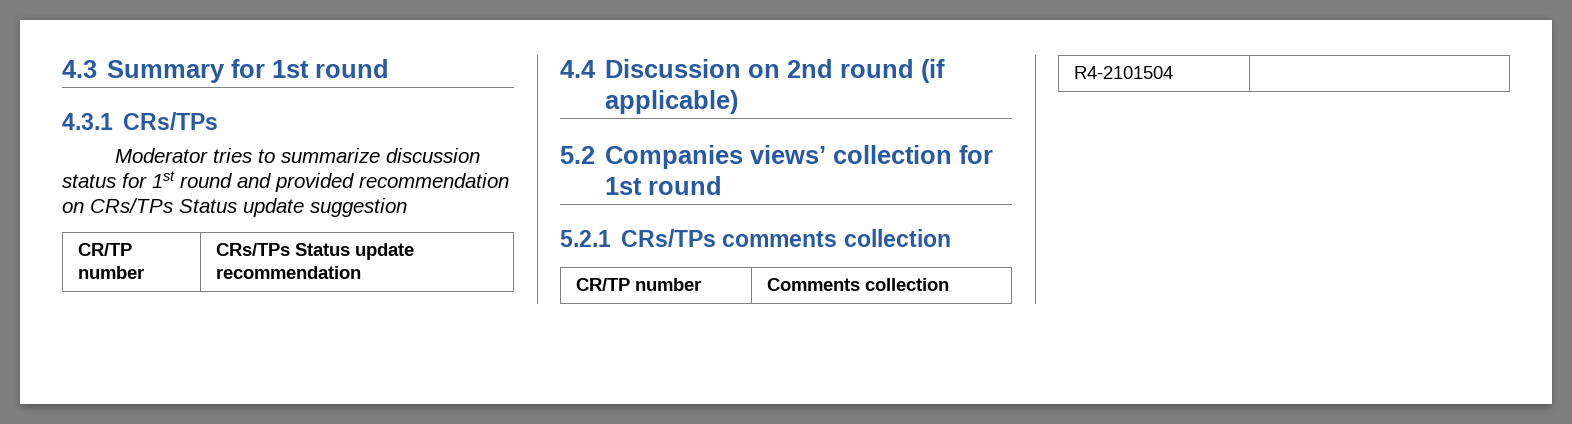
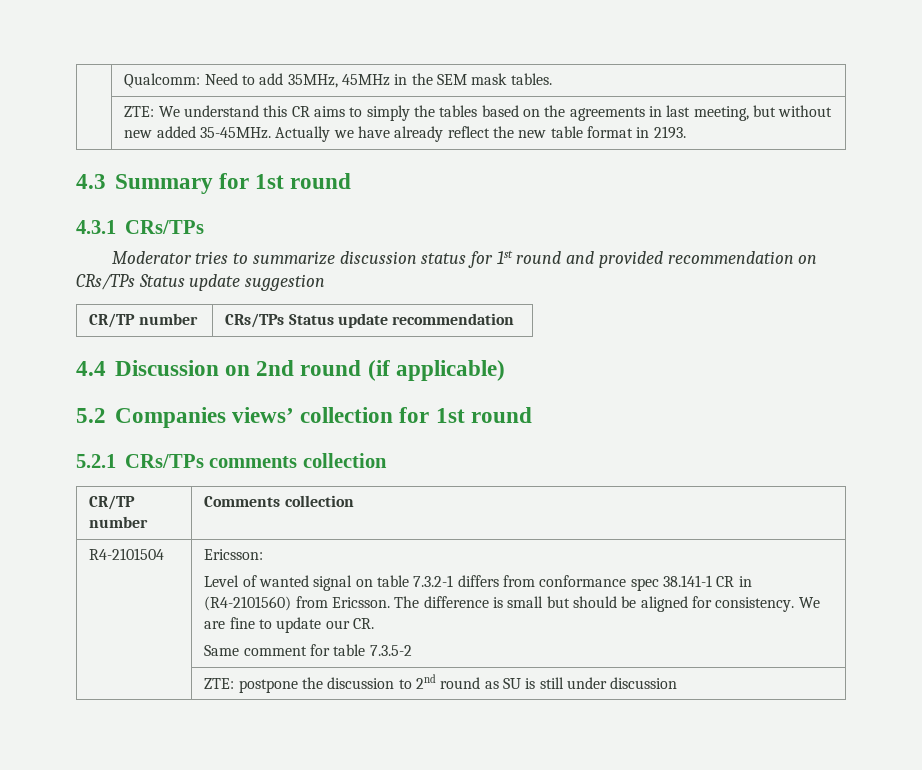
+ | Qualcomm: Need to add 35MHz, 45MHz in the SEM mask tables.
+ | ZTE: We understand this CR aims to simply the tables based on the agreements in last meeting, but without new added 35-45MHz. Actually we have already reflect the new table format in 2193.
+ Ericsson:
+ Level of wanted signal on table 7.3.2-1 differs from conformance spec 38.141-1 CR in (R4-2101560) from Ericsson. The difference is small but should be aligned for consistency. We are fine to update our CR.
+ Same comment for table 7.3.5-2
+ | ZTE: postpone the discussion to 2nd round as SU is still under discussion

